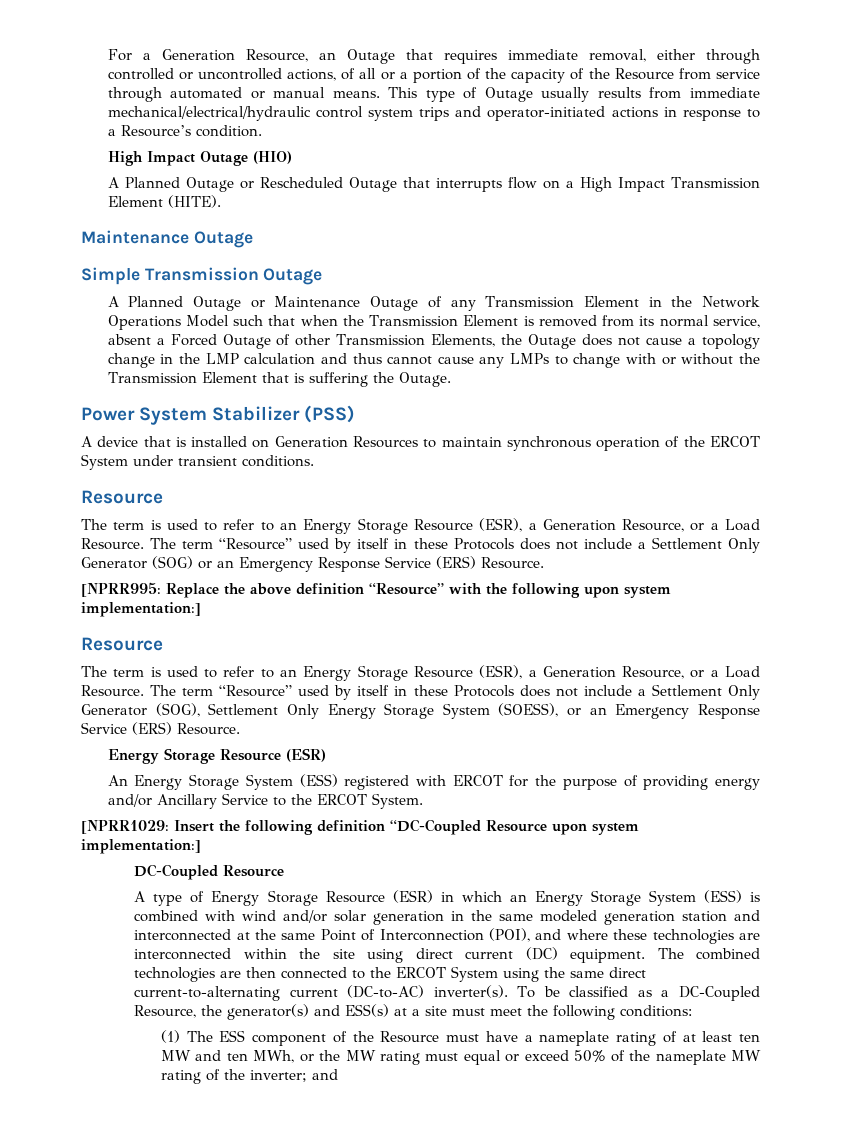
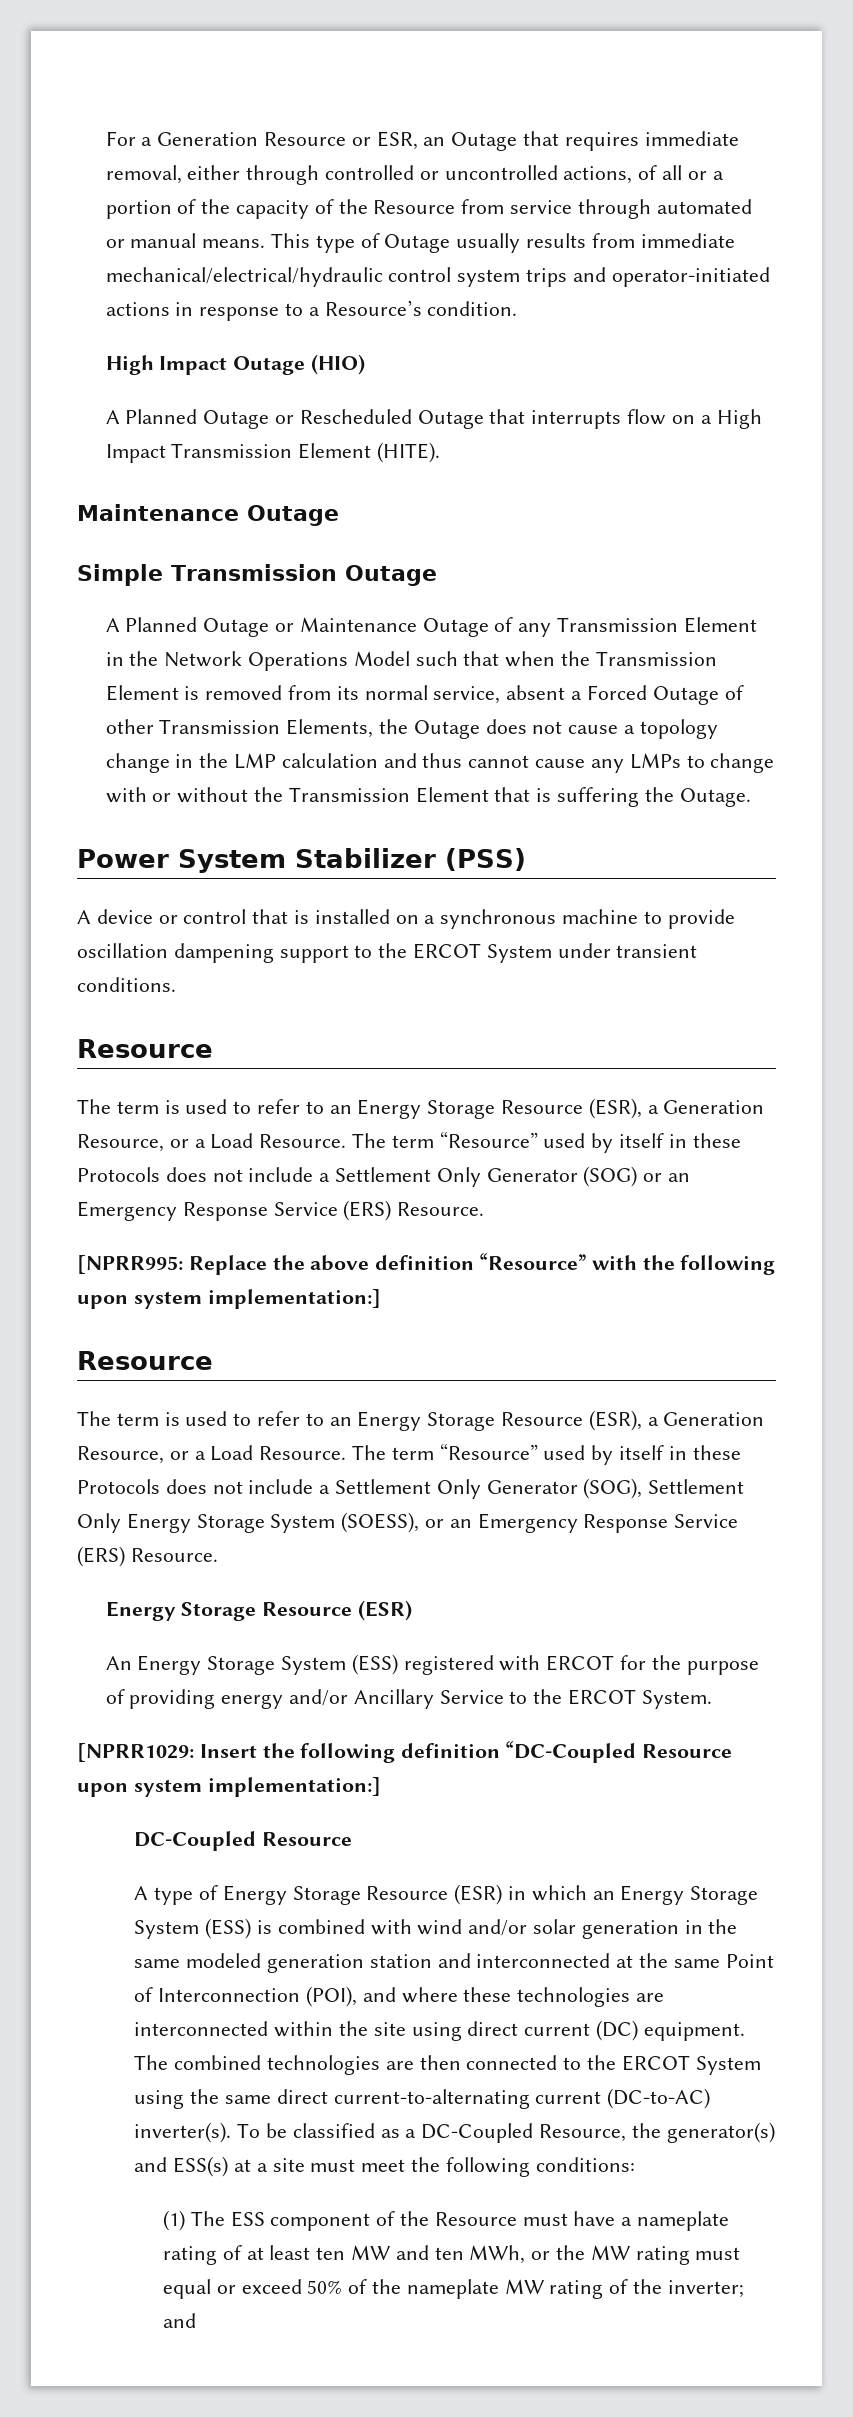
- For a Generation Resource, an Outage that requires immediate removal, either through controlled or uncontrolled actions, of all or a portion of the capacity of the Resource from service through automated or manual means.
+ For a Generation Resource or ESR, an Outage that requires immediate removal, either through controlled or uncontrolled actions, of all or a portion of the capacity of the Resource from service through automated or manual means.
- A device that is installed on Generation Resources to maintain synchronous operation of the ERCOT System under transient conditions.
+ A device or control that is installed on a synchronous machine to provide oscillation dampening support to the ERCOT System under transient conditions.

